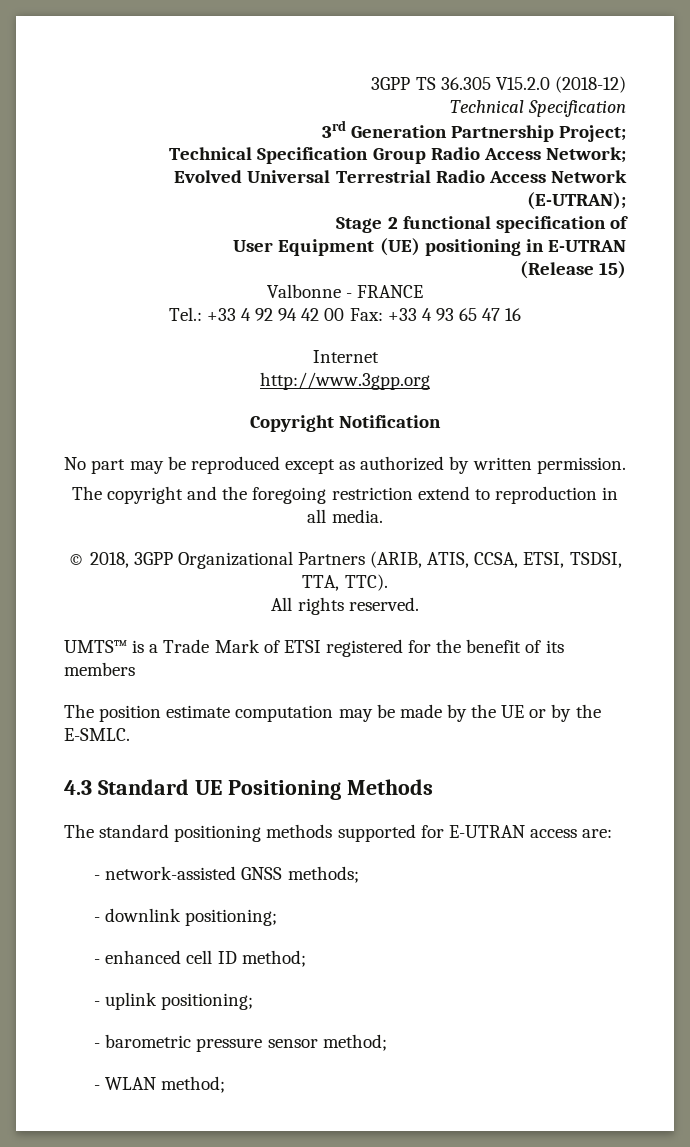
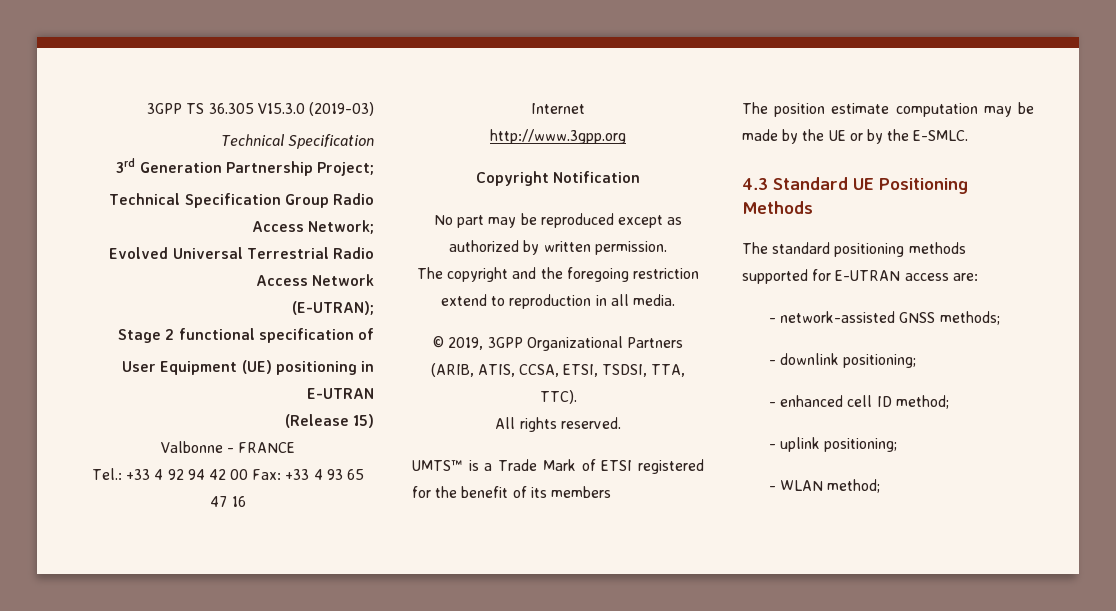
- 3GPP TS 36.305 V15.2.0 (2018-12)
+ 3GPP TS 36.305 V15.3.0 (2019-03)
- © 2018, 3GPP Organizational Partners (ARIB, ATIS, CCSA, ETSI, TSDSI, TTA, TTC).
+ © 2019, 3GPP Organizational Partners (ARIB, ATIS, CCSA, ETSI, TSDSI, TTA, TTC).
- - barometric pressure sensor method;

